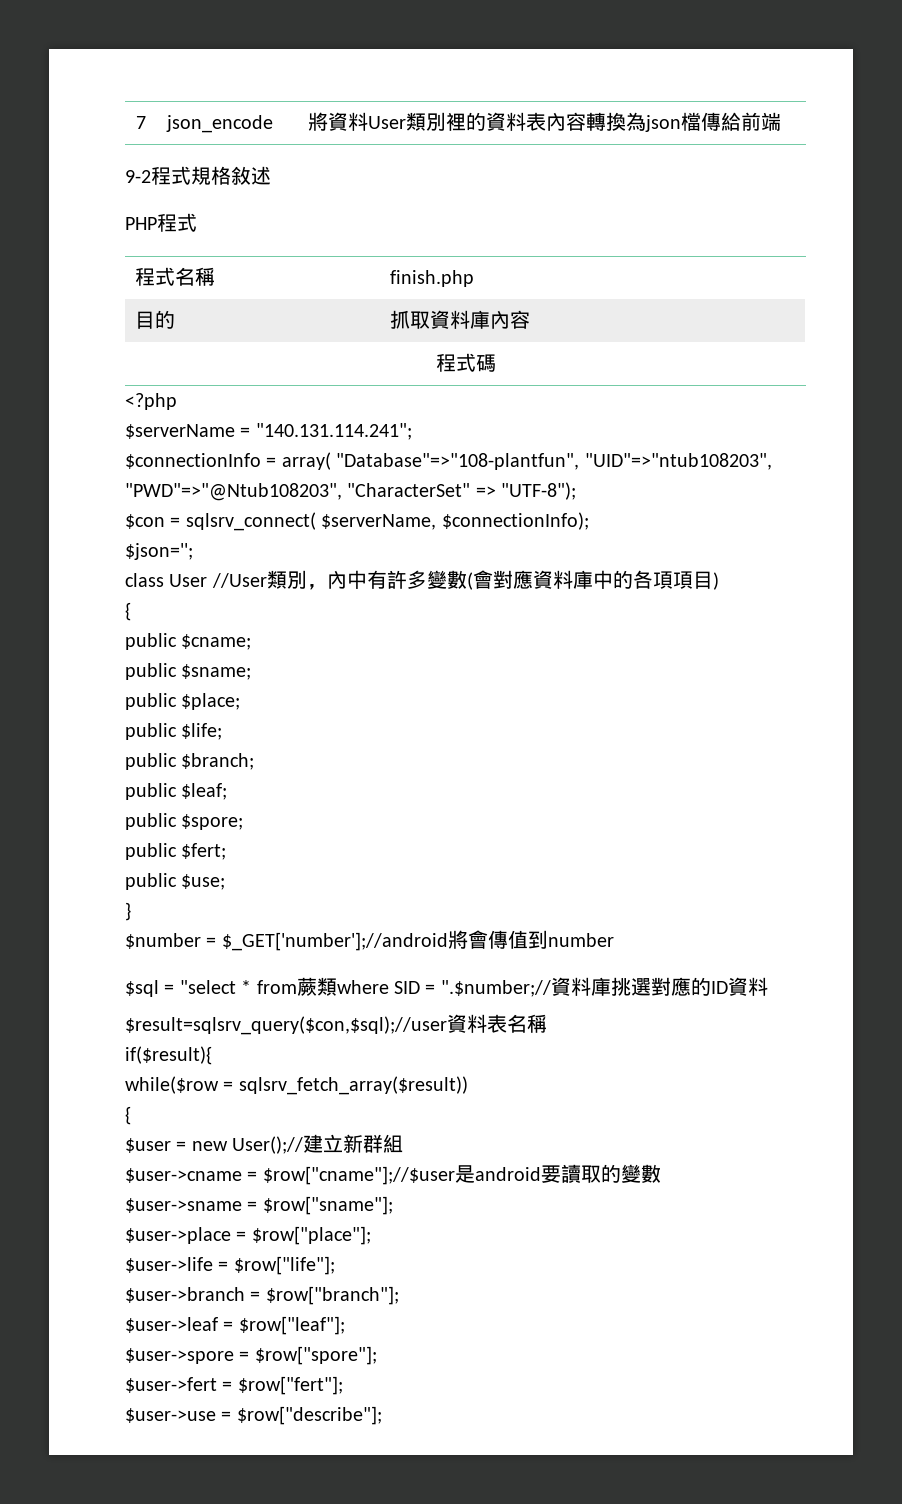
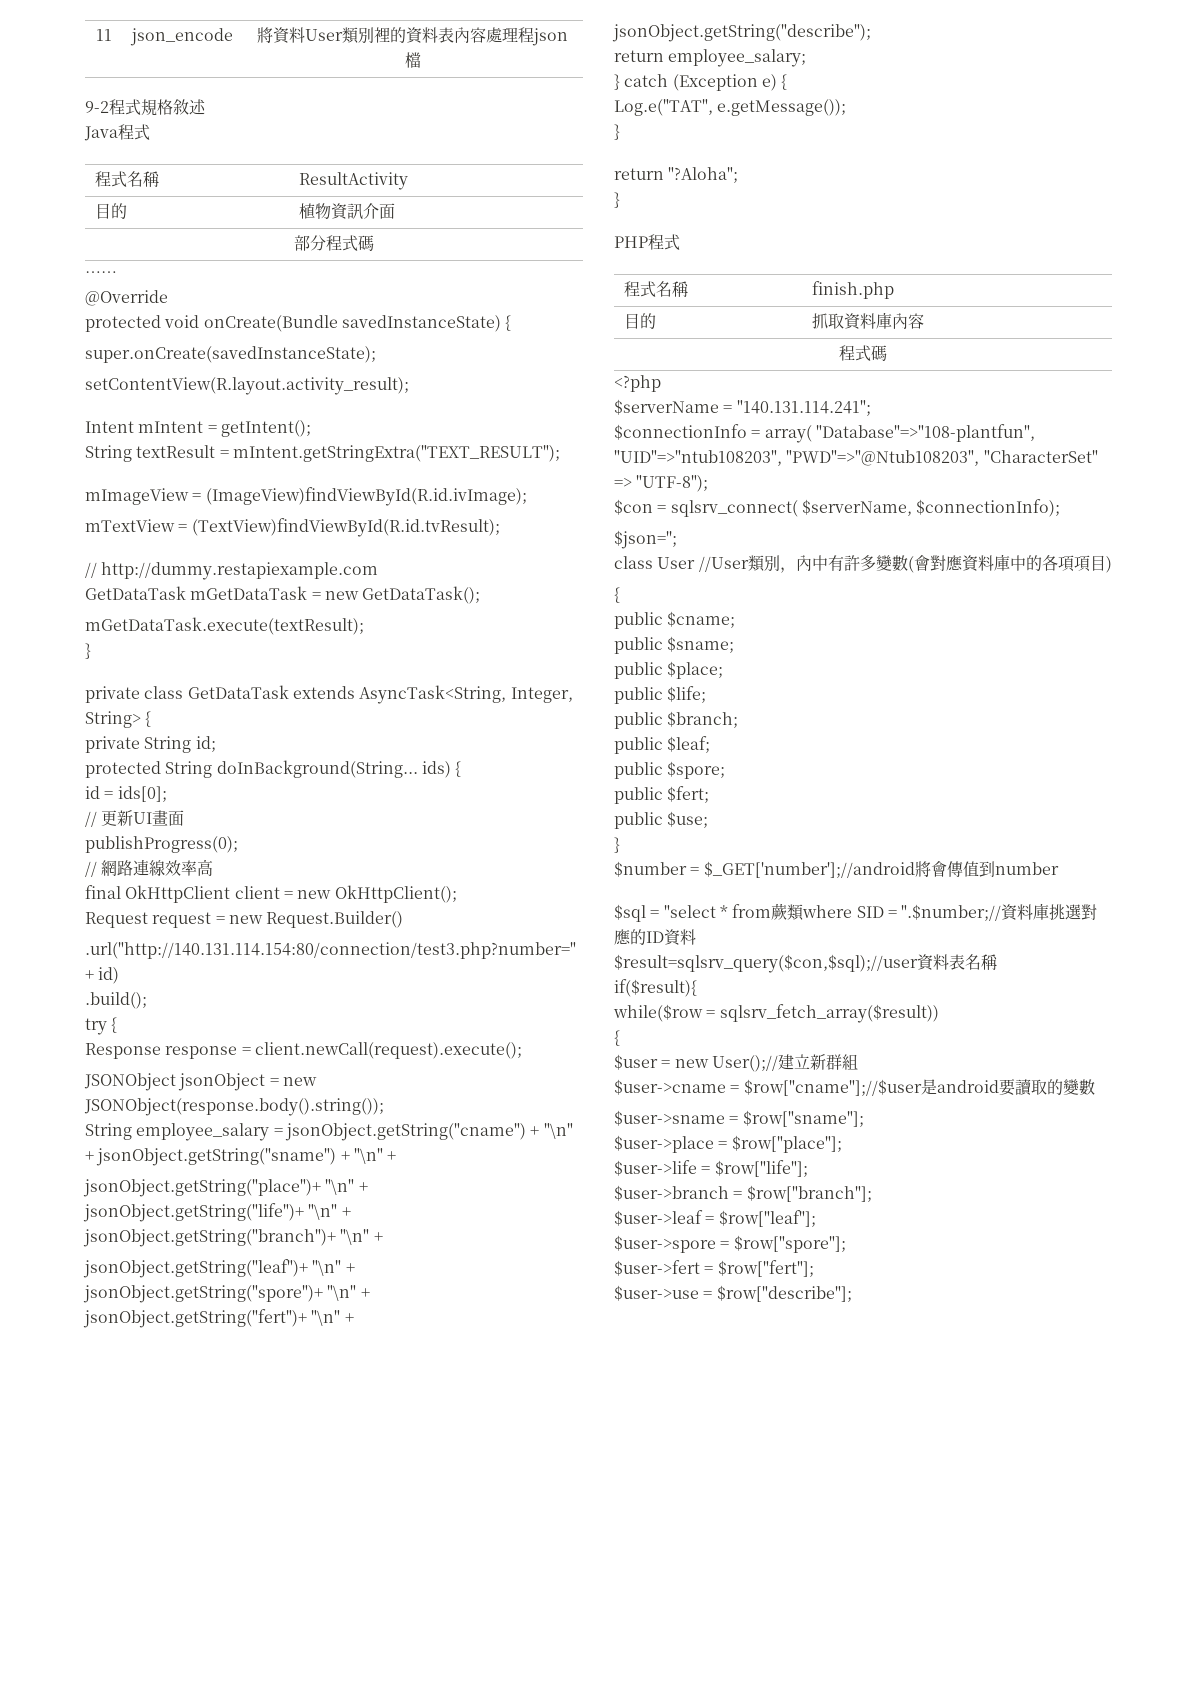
- 7 | json_encode | 將資料User類別裡的資料表內容轉換為json檔傳給前端
+ 11 | json_encode | 將資料User類別裡的資料表內容處理程json檔
+ Java程式
+ 程式名稱 | ResultActivity
+ 目的 | 植物資訊介面
+ 部分程式碼
+ ……
+ @Override
+ protected void onCreate(Bundle savedInstanceState) {
+ super.onCreate(savedInstanceState);
+ setContentView(R.layout.activity_result);
+ Intent mIntent = getIntent();
+ String textResult = mIntent.getStringExtra("TEXT_RESULT");
+ mImageView = (ImageView)findViewById(R.id.ivImage);
+ mTextView = (TextView)findViewById(R.id.tvResult);
+ // http://dummy.restapiexample.com
+ GetDataTask mGetDataTask = new GetDataTask();
+ mGetDataTask.execute(textResult);
+ }
+ private class GetDataTask extends AsyncTask<String, Integer, String> {
+ private String id;
+ protected String doInBackground(String... ids) {
+ id = ids[0];
+ // 更新UI畫面
+ publishProgress(0);
+ // 網路連線效率高
+ final OkHttpClient client = new OkHttpClient();
+ Request request = new Request.Builder()
+ .url("http://140.131.114.154:80/connection/test3.php?number=" + id)
+ .build();
+ try {
+ Response response = client.newCall(request).execute();
+ JSONObject jsonObject = new JSONObject(response.body().string());
+ String employee_salary = jsonObject.getString("cname") + "\n" + jsonObject.getString("sname") + "\n" +
+ jsonObject.getString("place")+ "\n" + jsonObject.getString("life")+ "\n" + jsonObject.getString("branch")+ "\n" +
+ jsonObject.getString("leaf")+ "\n" + jsonObject.getString("spore")+ "\n" + jsonObject.getString("fert")+ "\n" + jsonObject.getString("describe");
+ return employee_salary;
+ } catch (Exception e) {
+ Log.e("TAT", e.getMessage());
+ }
+ return "?Aloha";
+ }

